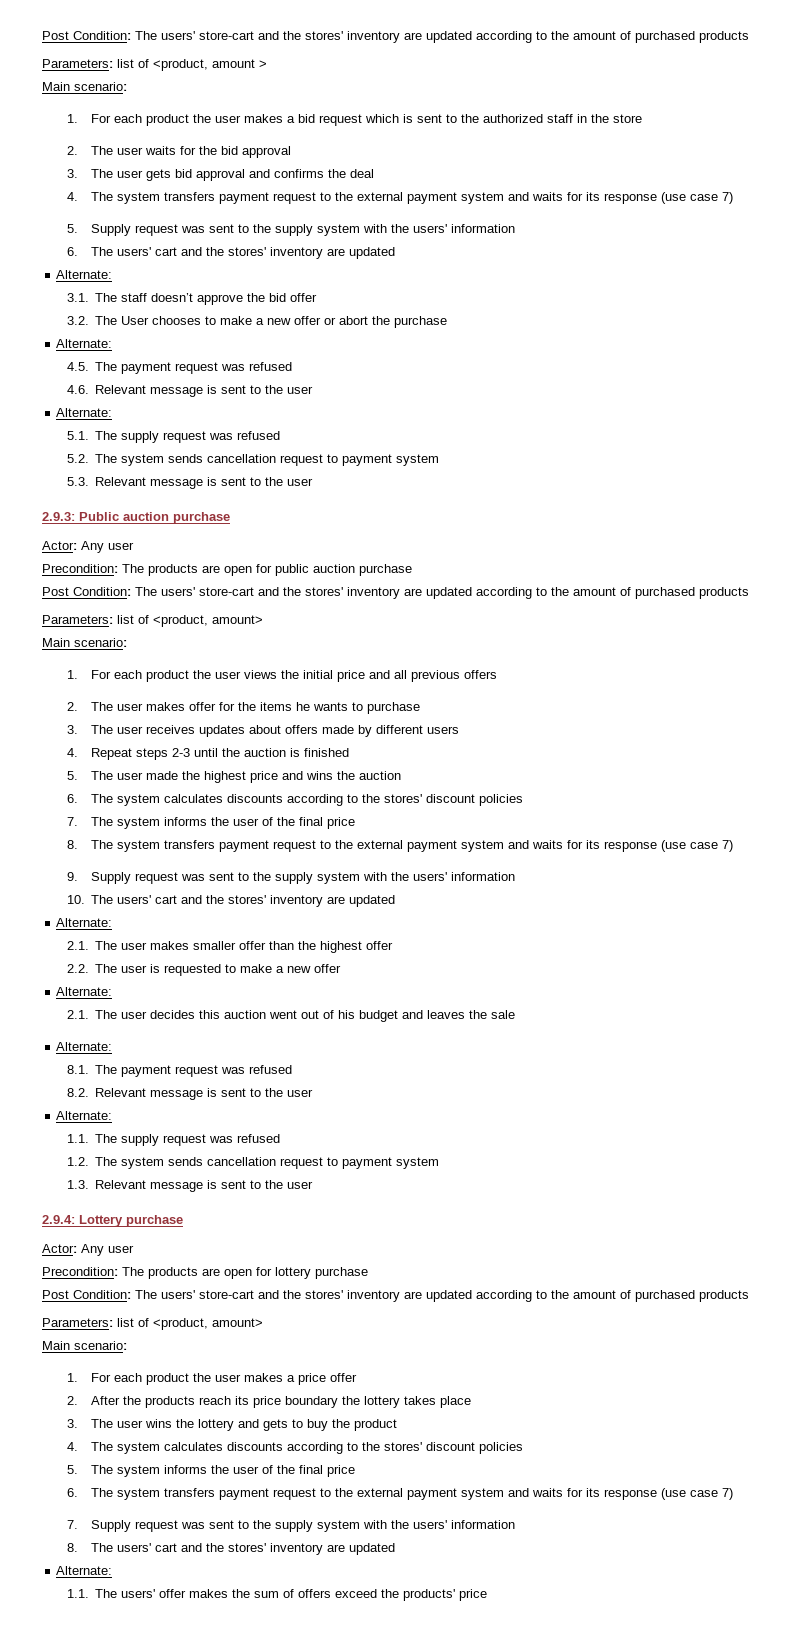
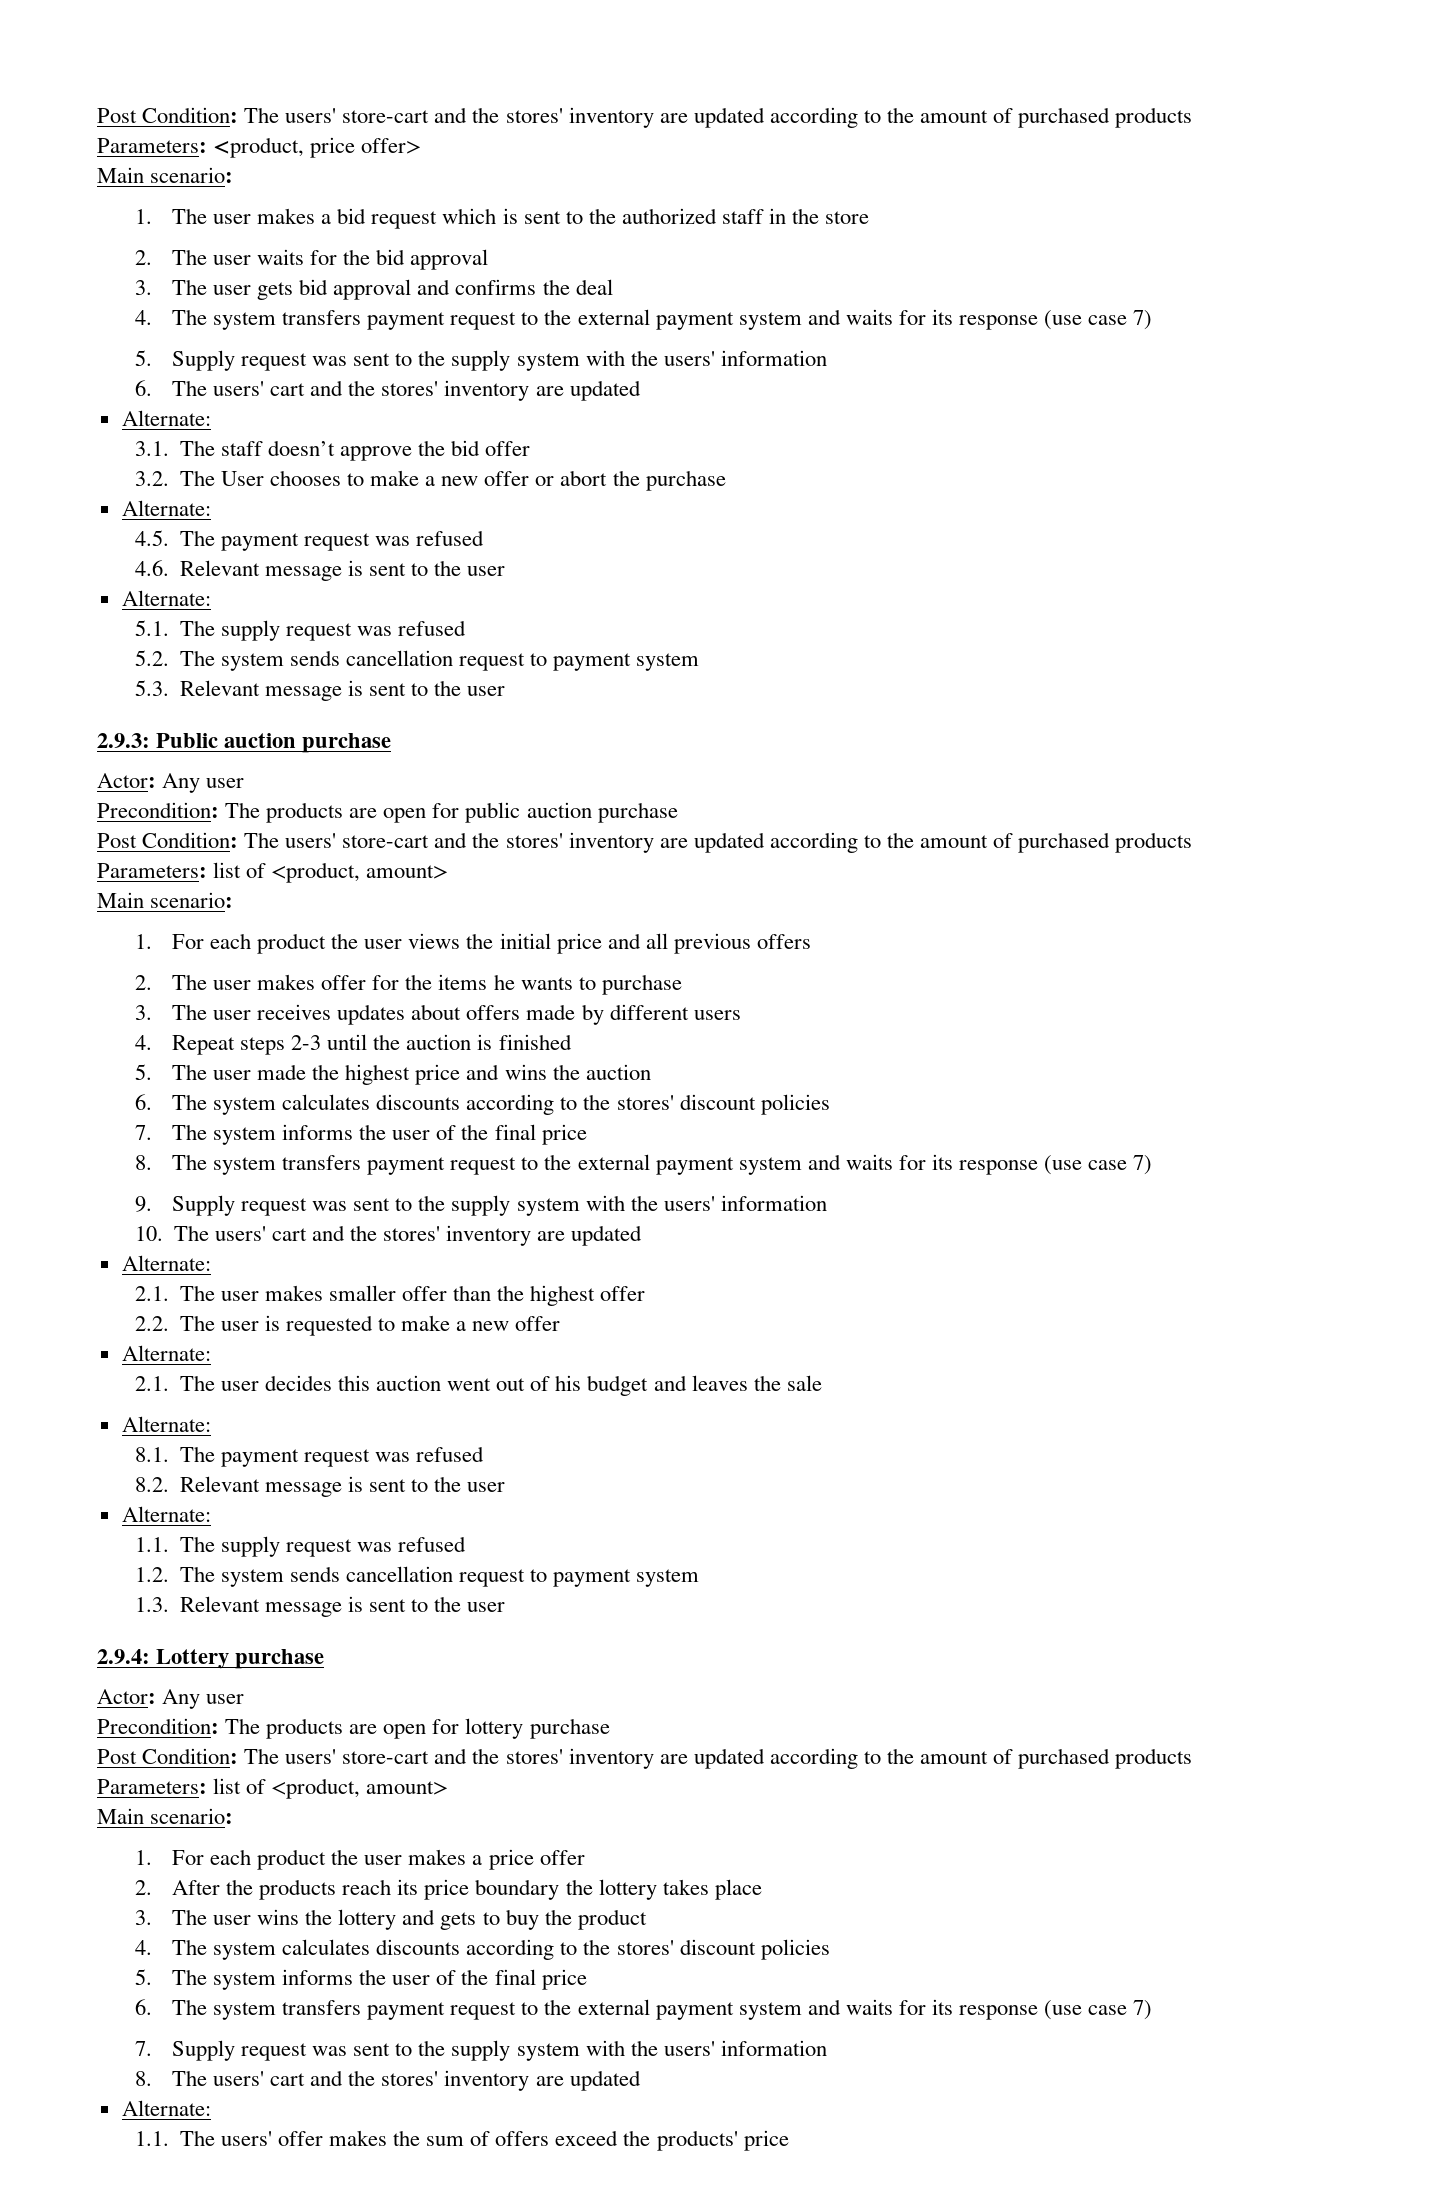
- Parameters: list of <product, amount >
+ Parameters: <product, price offer>
  Main scenario:
- 1. For each product the user makes a bid request which is sent to the authorized staff in the store
+ 1. The user makes a bid request which is sent to the authorized staff in the store

